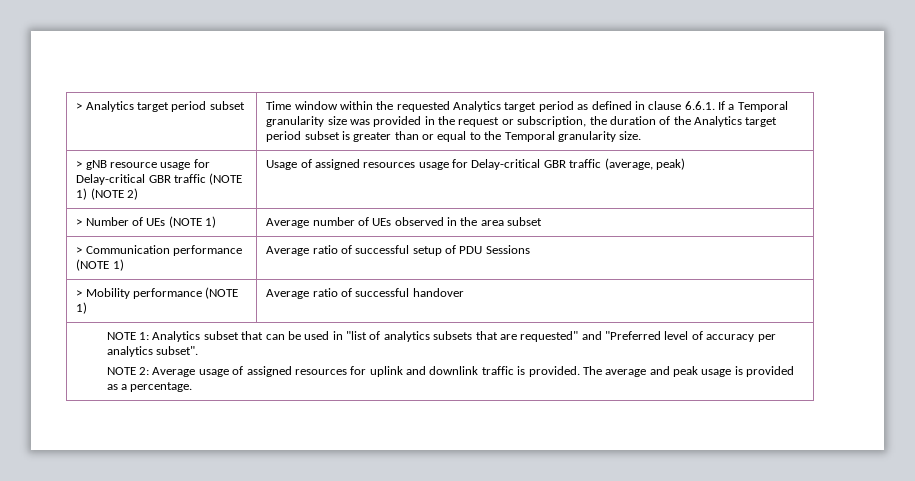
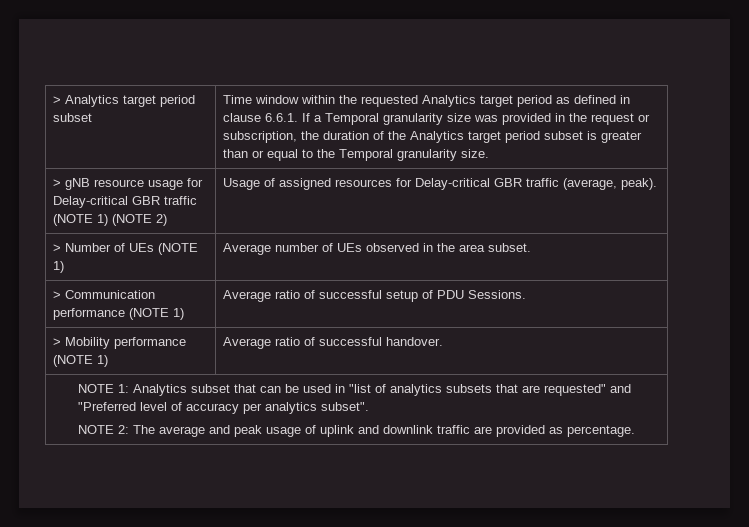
- > gNB resource usage for Delay-critical GBR traffic (NOTE 1) (NOTE 2) | Usage of assigned resources usage for Delay-critical GBR traffic (average, peak)
+ > gNB resource usage for Delay-critical GBR traffic (NOTE 1) (NOTE 2) | Usage of assigned resources for Delay-critical GBR traffic (average, peak).
- > Number of UEs (NOTE 1) | Average number of UEs observed in the area subset
+ > Number of UEs (NOTE 1) | Average number of UEs observed in the area subset.
- > Communication performance (NOTE 1) | Average ratio of successful setup of PDU Sessions
+ > Communication performance (NOTE 1) | Average ratio of successful setup of PDU Sessions.
- > Mobility performance (NOTE 1) | Average ratio of successful handover
+ > Mobility performance (NOTE 1) | Average ratio of successful handover.
- NOTE 2: Average usage of assigned resources for uplink and downlink traffic is provided. The average and peak usage is provided as a percentage.
+ NOTE 2: The average and peak usage of uplink and downlink traffic are provided as percentage.

